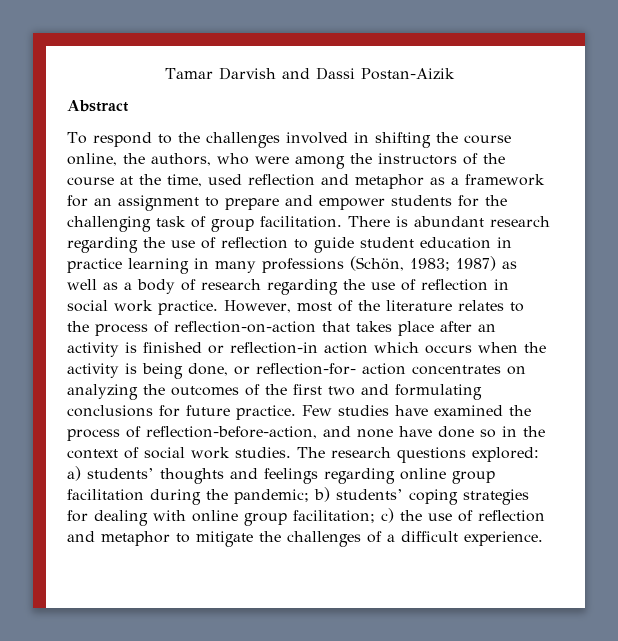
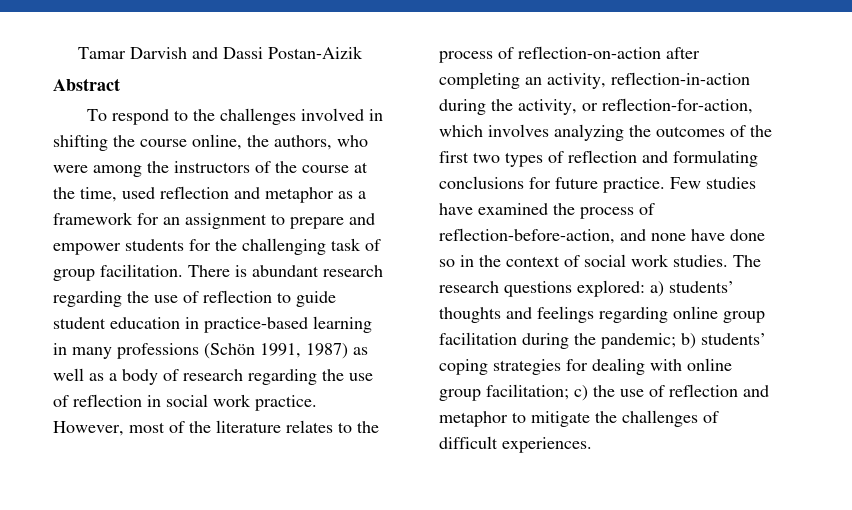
- There is abundant research regarding the use of reflection to guide student education in practice learning in many professions (Schön, 1983; 1987) as well as a body of research regarding the use of reflection in social work practice.
+ There is abundant research regarding the use of reflection to guide student education in practice-based learning in many professions (Schön 1991, 1987) as well as a body of research regarding the use of reflection in social work practice.
- However, most of the literature relates to the process of reflection-on-action that takes place after an activity is finished or reflection-in action which occurs when the activity is being done, or reflection-for- action concentrates on analyzing the outcomes of the first two and formulating conclusions for future practice.
+ However, most of the literature relates to the process of reflection-on-action after completing an activity, reflection-in-action during the activity, or reflection-for-action, which involves analyzing the outcomes of the first two types of reflection and formulating conclusions for future practice.
- The research questions explored: a) students’ thoughts and feelings regarding online group facilitation during the pandemic; b) students’ coping strategies for dealing with online group facilitation; c) the use of reflection and metaphor to mitigate the challenges of a difficult experience.
+ The research questions explored: a) students’ thoughts and feelings regarding online group facilitation during the pandemic; b) students’ coping strategies for dealing with online group facilitation; c) the use of reflection and metaphor to mitigate the challenges of difficult experiences.

